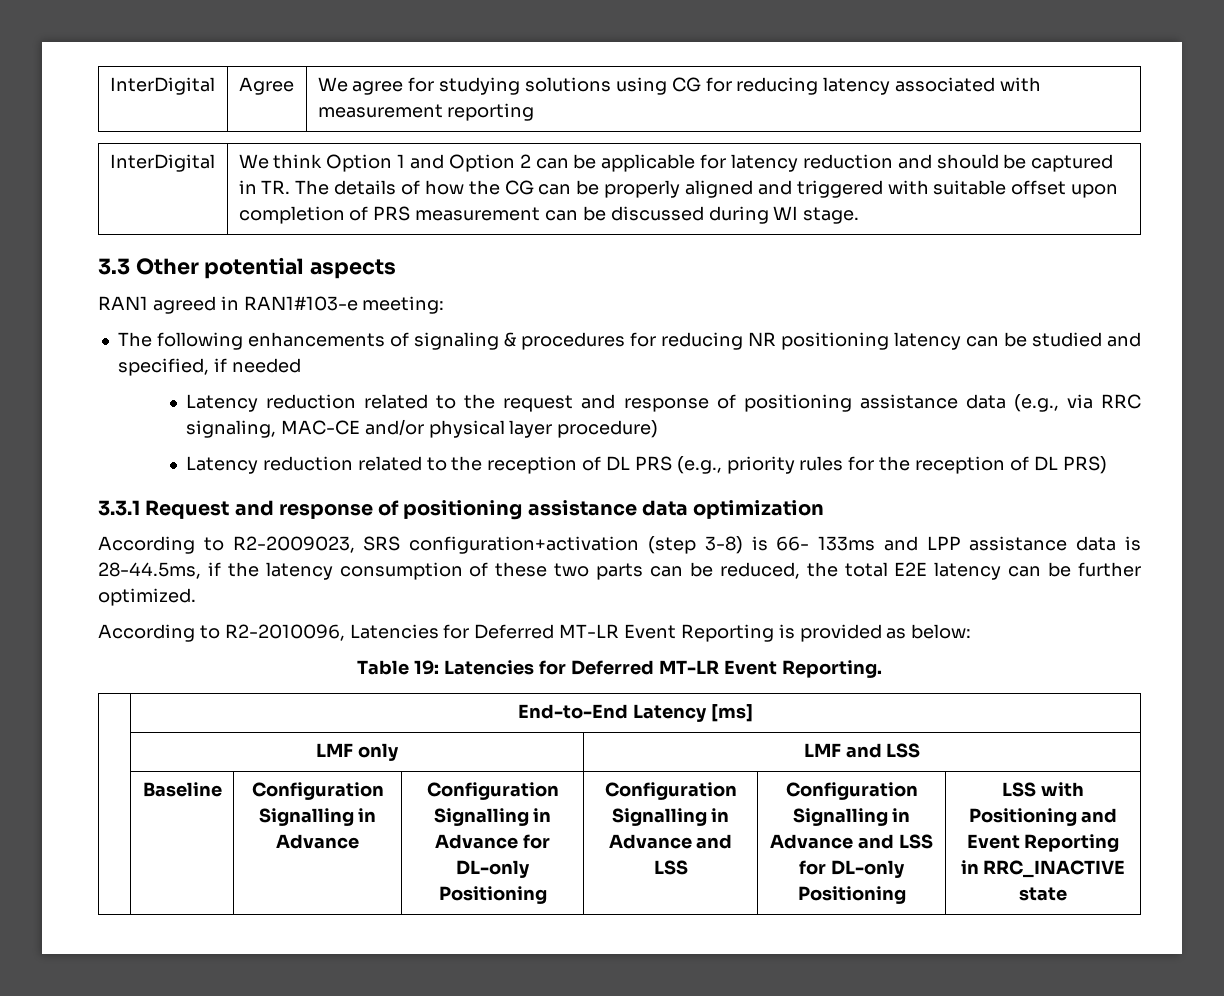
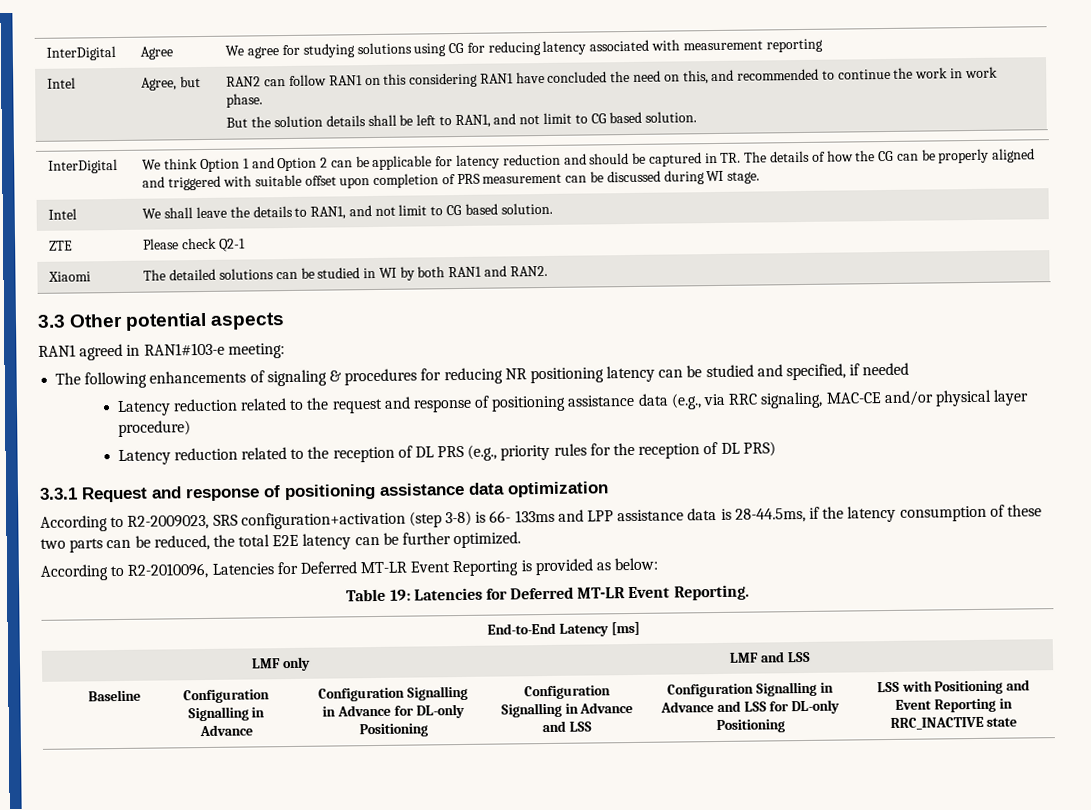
+ Intel | Agree, but | RAN2 can follow RAN1 on this considering RAN1 have concluded the need on this, and recommended to continue the work in work phase.
+ But the solution details shall be left to RAN1, and not limit to CG based solution.
+ Intel | We shall leave the details to RAN1, and not limit to CG based solution.
+ ZTE | Please check Q2-1
+ Xiaomi | The detailed solutions can be studied in WI by both RAN1 and RAN2.

